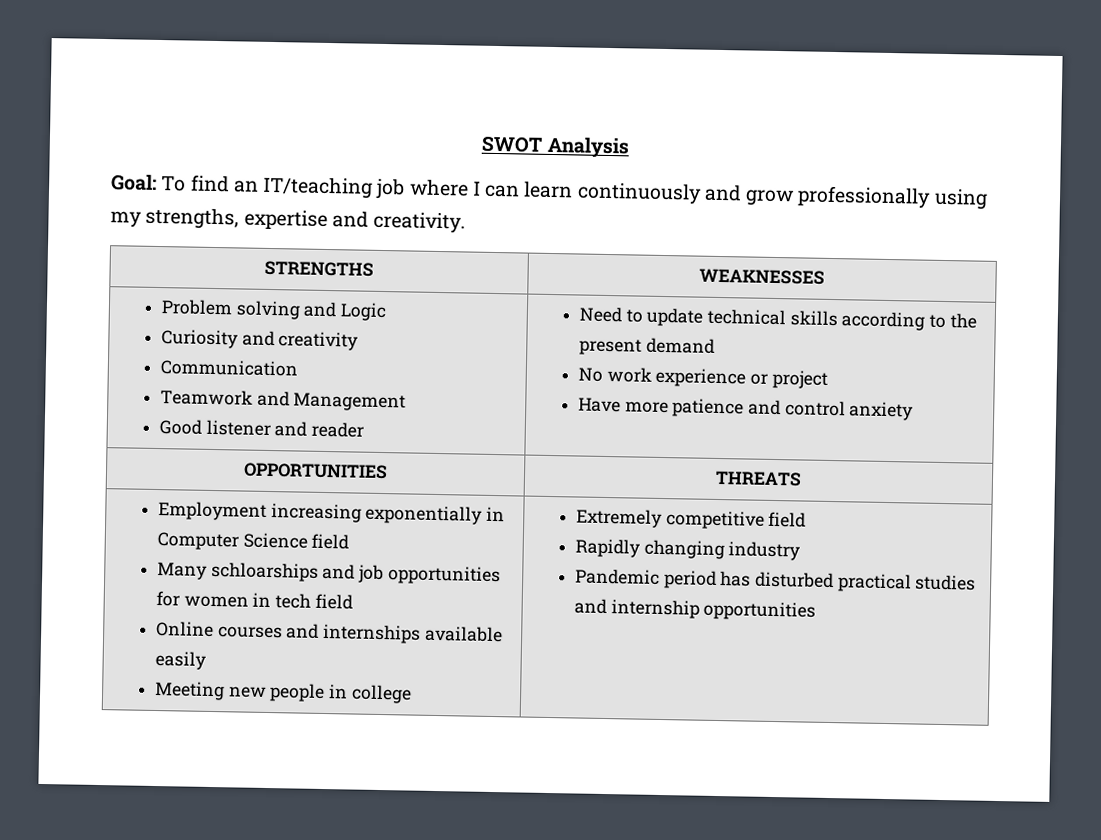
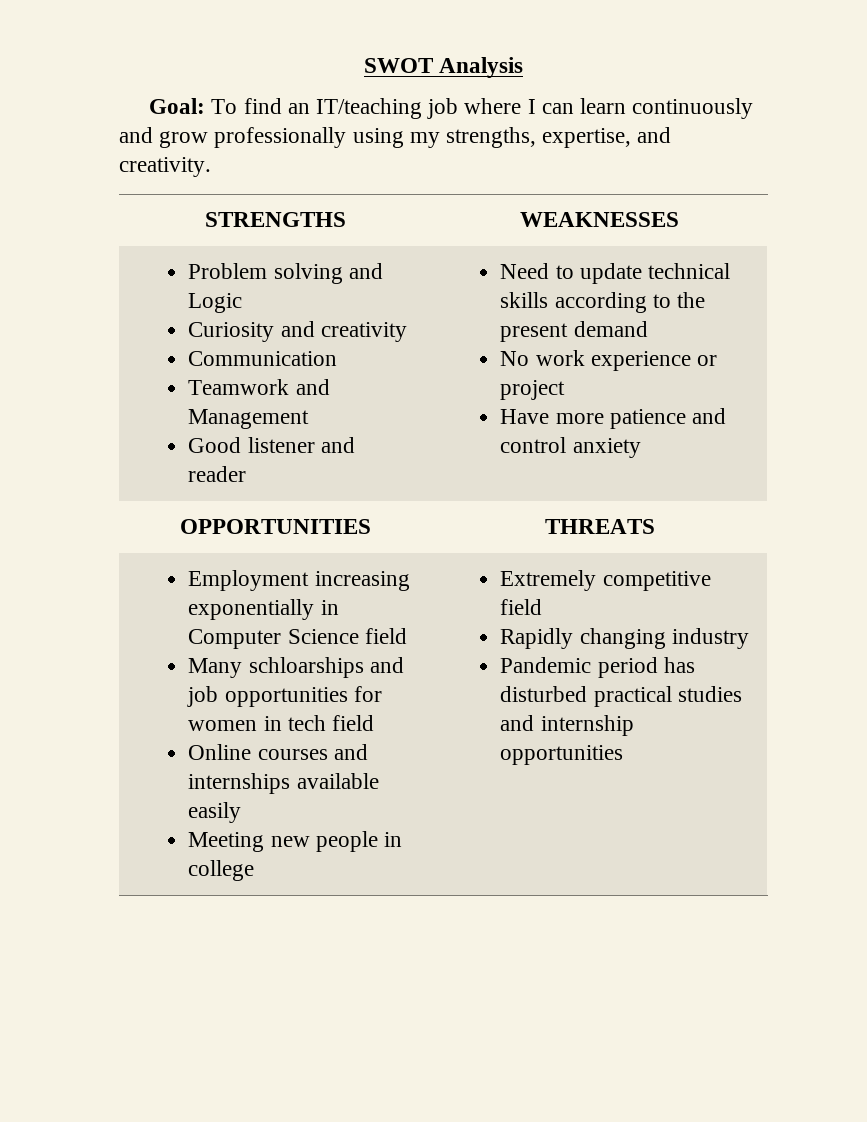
- Goal: To find an IT/teaching job where I can learn continuously and grow professionally using my strengths, expertise and creativity.
+ Goal: To find an IT/teaching job where I can learn continuously and grow professionally using my strengths, expertise, and creativity.

